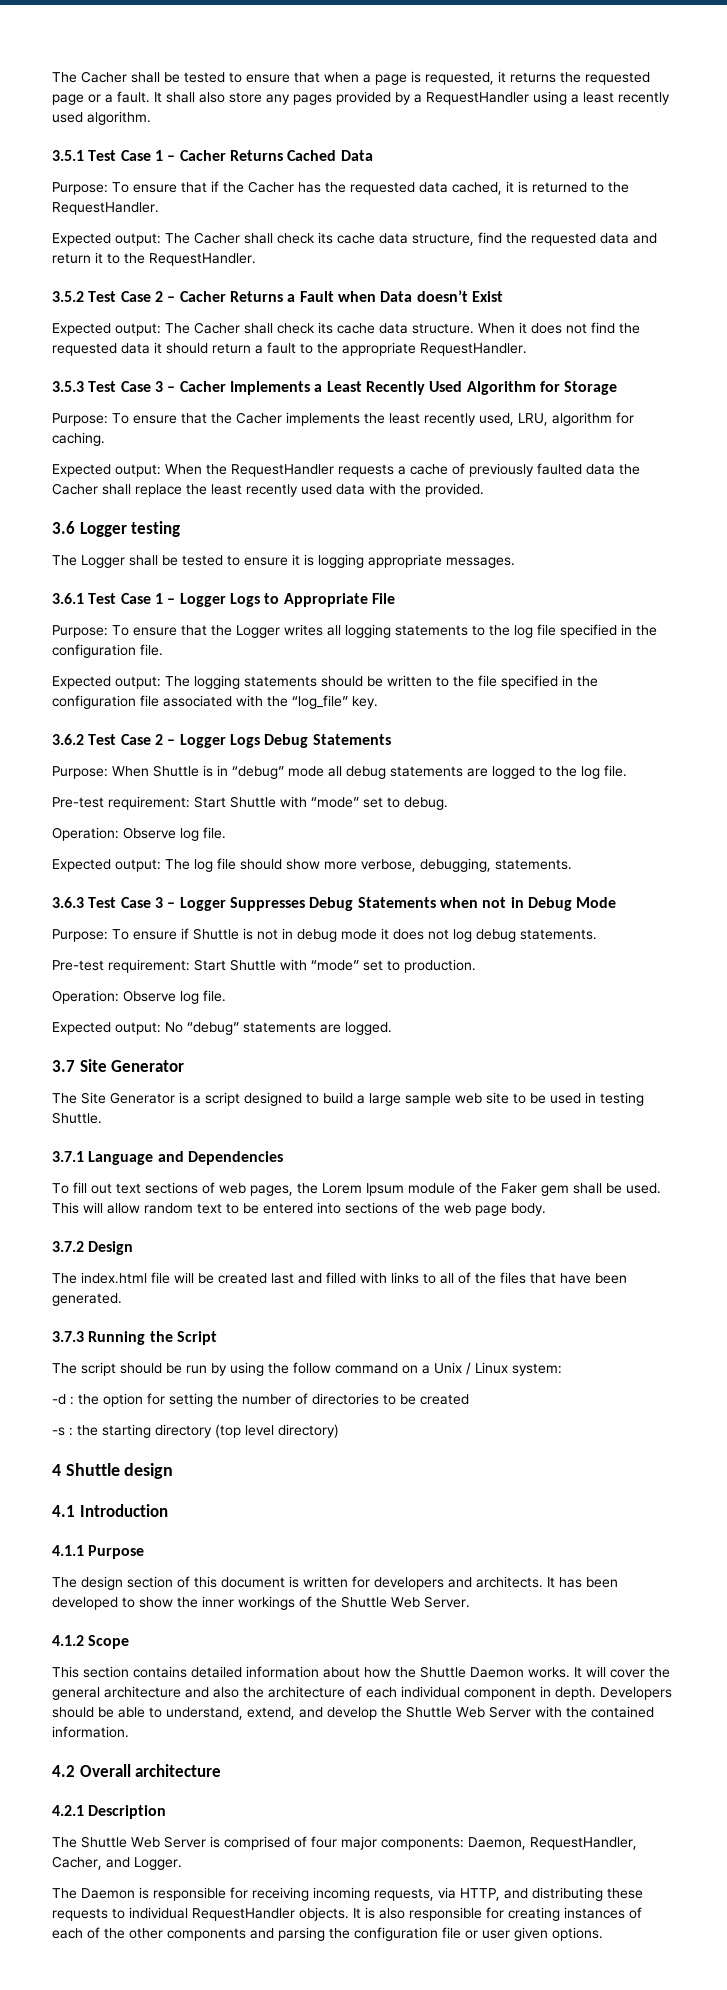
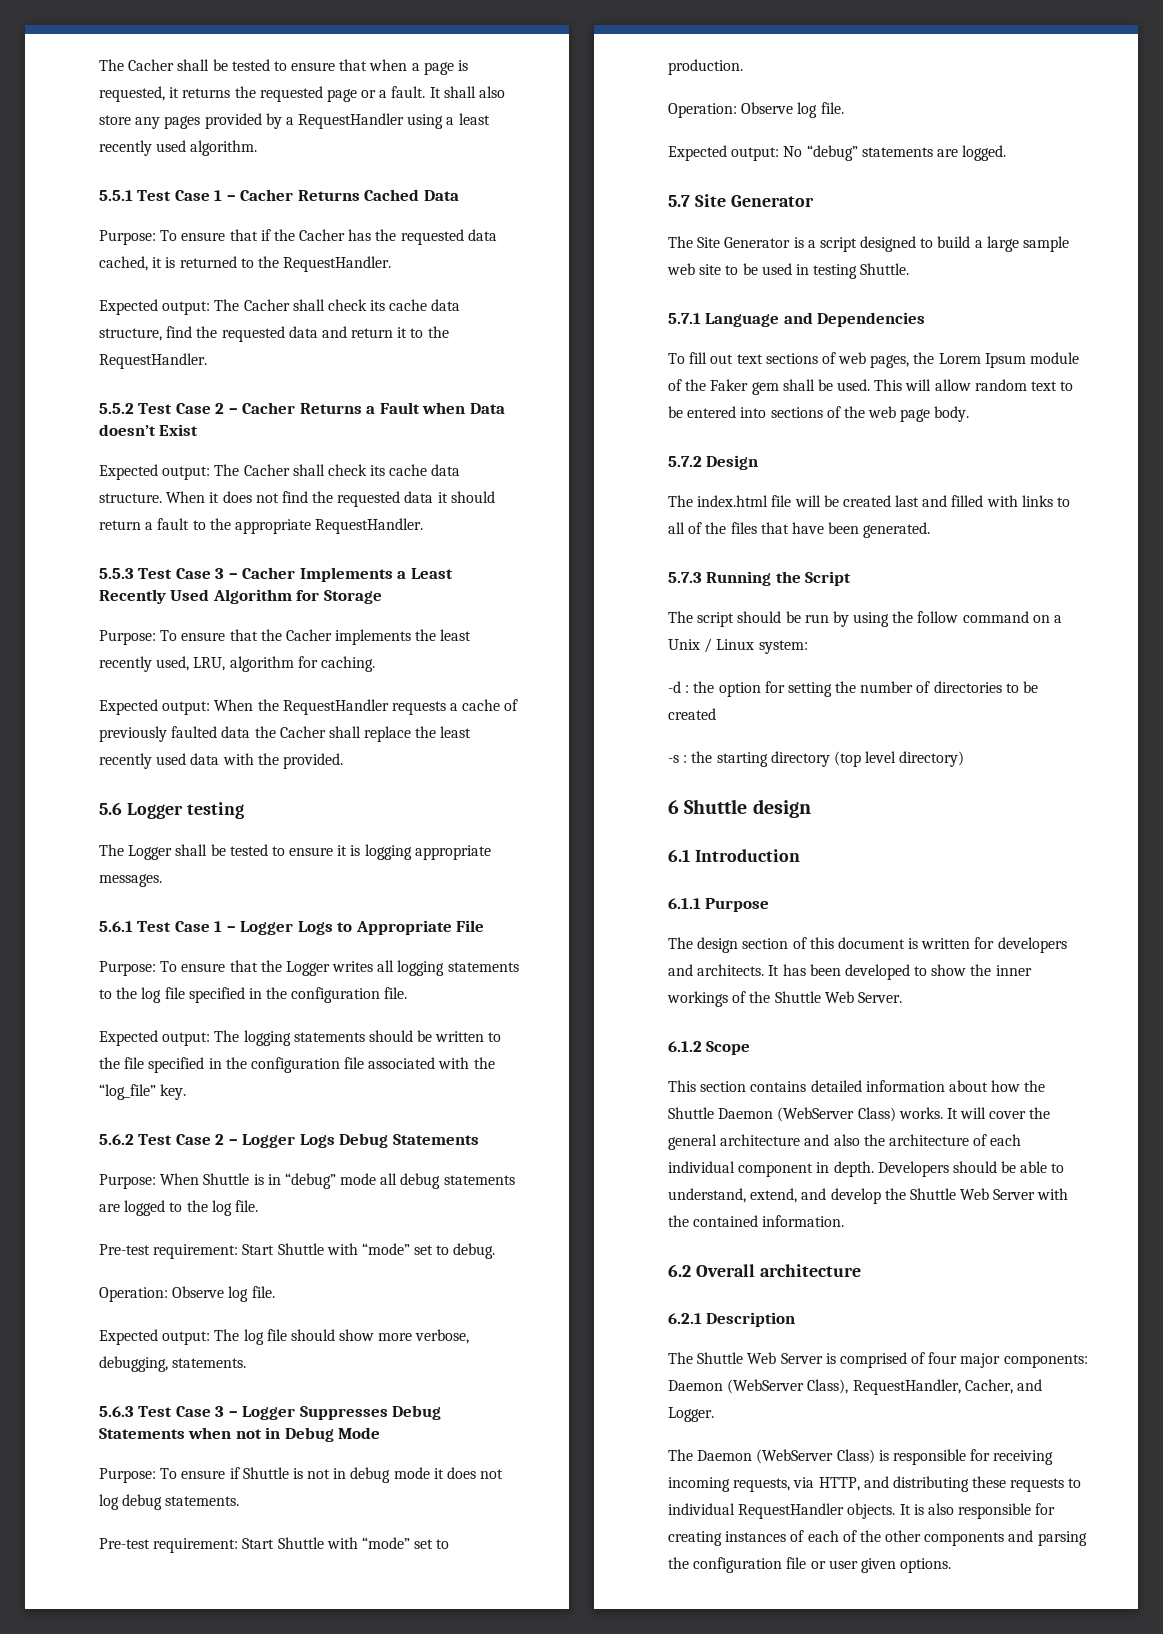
- 3.5.1 Test Case 1 – Cacher Returns Cached Data
+ 5.5.1 Test Case 1 – Cacher Returns Cached Data
- 3.5.2 Test Case 2 – Cacher Returns a Fault when Data doesn’t Exist
+ 5.5.2 Test Case 2 – Cacher Returns a Fault when Data doesn’t Exist
- 3.5.3 Test Case 3 – Cacher Implements a Least Recently Used Algorithm for Storage
+ 5.5.3 Test Case 3 – Cacher Implements a Least Recently Used Algorithm for Storage
- 3.6 Logger testing
+ 5.6 Logger testing
- 3.6.1 Test Case 1 – Logger Logs to Appropriate File
+ 5.6.1 Test Case 1 – Logger Logs to Appropriate File
- 3.6.2 Test Case 2 – Logger Logs Debug Statements
+ 5.6.2 Test Case 2 – Logger Logs Debug Statements
- 3.6.3 Test Case 3 – Logger Suppresses Debug Statements when not in Debug Mode
+ 5.6.3 Test Case 3 – Logger Suppresses Debug Statements when not in Debug Mode
- 3.7 Site Generator
+ 5.7 Site Generator
- 3.7.1 Language and Dependencies
+ 5.7.1 Language and Dependencies
- 3.7.2 Design
+ 5.7.2 Design
- 3.7.3 Running the Script
+ 5.7.3 Running the Script
- 4 Shuttle design
+ 6 Shuttle design
- 4.1 Introduction
+ 6.1 Introduction
- 4.1.1 Purpose
+ 6.1.1 Purpose
- 4.1.2 Scope
+ 6.1.2 Scope
- This section contains detailed information about how the Shuttle Daemon works.
+ This section contains detailed information about how the Shuttle Daemon (WebServer Class) works.
- 4.2 Overall architecture
+ 6.2 Overall architecture
- 4.2.1 Description
+ 6.2.1 Description
- The Shuttle Web Server is comprised of four major components: Daemon, RequestHandler, Cacher, and Logger.
+ The Shuttle Web Server is comprised of four major components: Daemon (WebServer Class), RequestHandler, Cacher, and Logger.
- The Daemon is responsible for receiving incoming requests, via HTTP, and distributing these requests to individual RequestHandler objects.
+ The Daemon (WebServer Class) is responsible for receiving incoming requests, via HTTP, and distributing these requests to individual RequestHandler objects.

